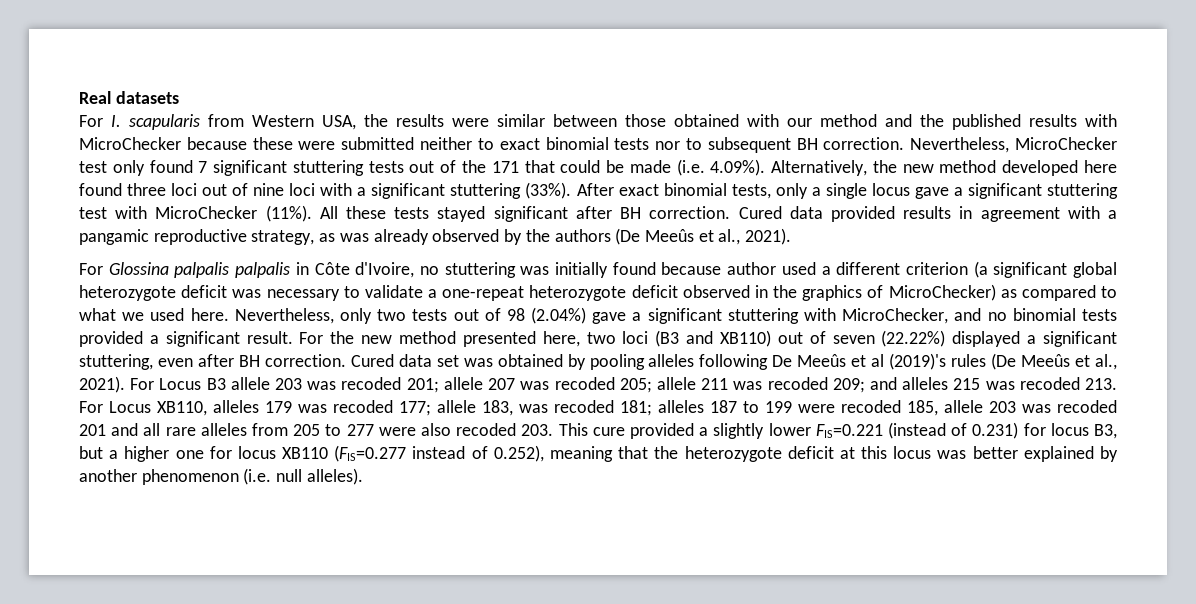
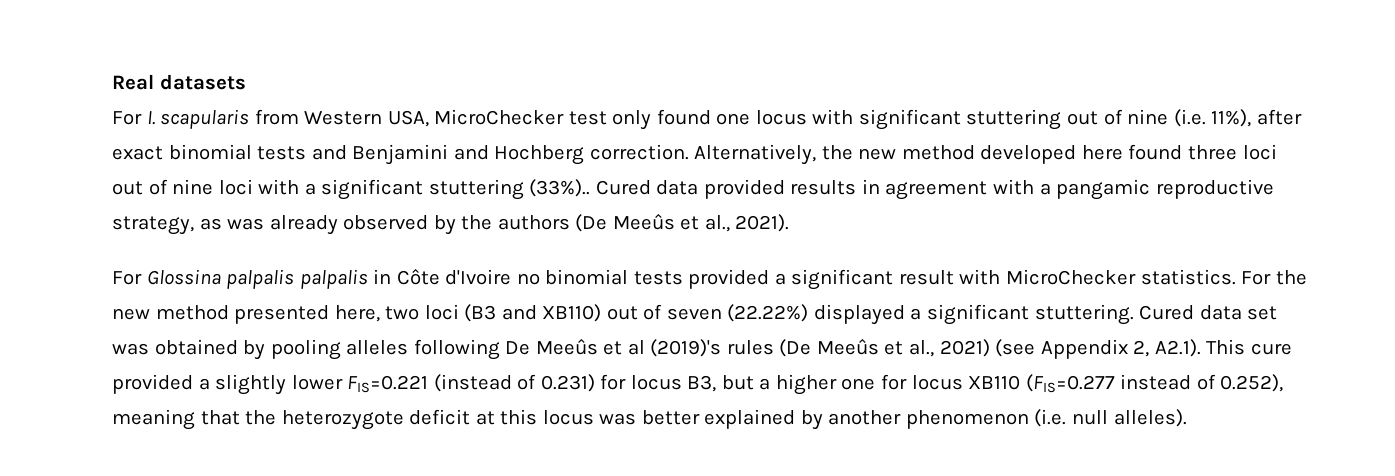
- For I. scapularis from Western USA, the results were similar between those obtained with our method and the published results with MicroChecker because these were submitted neither to exact binomial tests nor to subsequent BH correction. Nevertheless, MicroChecker test only found 7 significant stuttering tests out of the 171 that could be made (i.e. 4.09%). Alternatively, the new method developed here found three loci out of nine loci with a significant stuttering (33%). After exact binomial tests, only a single locus gave a significant stuttering test with MicroChecker (11%). All these tests stayed significant after BH correction.
+ For I. scapularis from Western USA, MicroChecker test only found one locus with significant stuttering out of nine (i.e. 11%), after exact binomial tests and Benjamini and Hochberg correction. Alternatively, the new method developed here found three loci out of nine loci with a significant stuttering (33%)..
- For Glossina palpalis palpalis in Côte d'Ivoire, no stuttering was initially found because author used a different criterion (a significant global heterozygote deficit was necessary to validate a one-repeat heterozygote deficit observed in the graphics of MicroChecker) as compared to what we used here. Nevertheless, only two tests out of 98 (2.04%) gave a significant stuttering with MicroChecker, and no binomial tests provided a significant result.
+ For Glossina palpalis palpalis in Côte d'Ivoire no binomial tests provided a significant result with MicroChecker statistics.
- For the new method presented here, two loci (B3 and XB110) out of seven (22.22%) displayed a significant stuttering, even after BH correction.
+ For the new method presented here, two loci (B3 and XB110) out of seven (22.22%) displayed a significant stuttering.
- Cured data set was obtained by pooling alleles following De Meeûs et al (2019)'s rules (De Meeûs et al., 2021). For Locus B3 allele 203 was recoded 201; allele 207 was recoded 205; allele 211 was recoded 209; and alleles 215 was recoded 213. For Locus XB110, alleles 179 was recoded 177; allele 183, was recoded 181; alleles 187 to 199 were recoded 185, allele 203 was recoded 201 and all rare alleles from 205 to 277 were also recoded 203. This cure provided a slightly lower FIS=0.221 (instead of 0.231) for locus B3, but a higher one for locus XB110 (FIS=0.277 instead of 0.252), meaning that the heterozygote deficit at this locus was better explained by another phenomenon (i.e. null alleles).
+ Cured data set was obtained by pooling alleles following De Meeûs et al (2019)'s rules (De Meeûs et al., 2021) (see Appendix 2, A2.1). This cure provided a slightly lower FIS=0.221 (instead of 0.231) for locus B3, but a higher one for locus XB110 (FIS=0.277 instead of 0.252), meaning that the heterozygote deficit at this locus was better explained by another phenomenon (i.e. null alleles).

